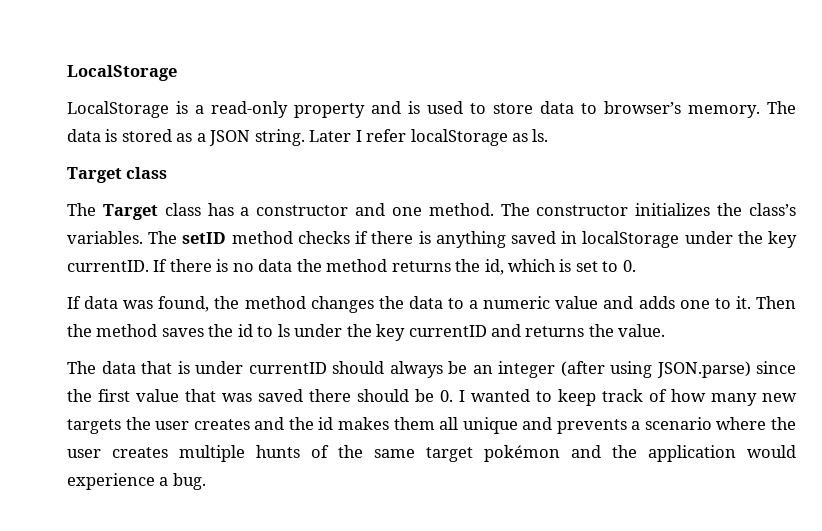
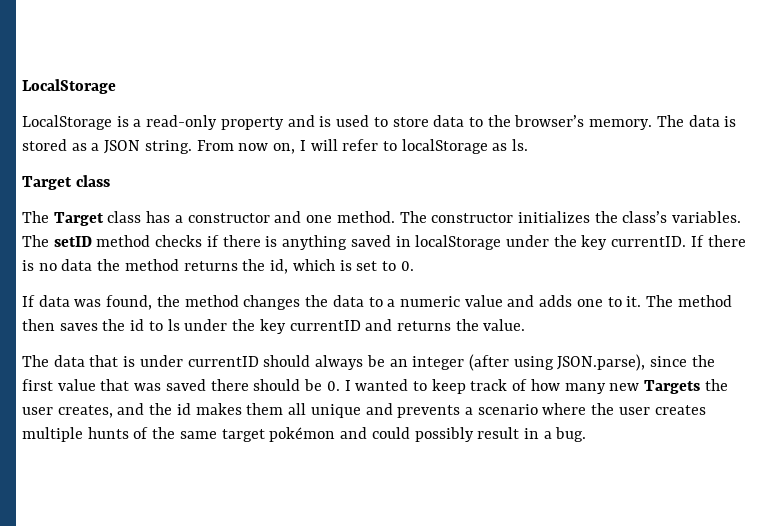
- LocalStorage is a read-only property and is used to store data to browser’s memory.
+ LocalStorage is a read-only property and is used to store data to the browser’s memory.
- Later I refer localStorage as ls.
+ From now on, I will refer to localStorage as ls.
- Then the method saves the id to ls under the key currentID and returns the value.
+ The method then saves the id to ls under the key currentID and returns the value.
- The data that is under currentID should always be an integer (after using JSON.parse) since the first value that was saved there should be 0. I wanted to keep track of how many new targets the user creates and the id makes them all unique and prevents a scenario where the user creates multiple hunts of the same target pokémon and the application would experience a bug.
+ The data that is under currentID should always be an integer (after using JSON.parse), since the first value that was saved there should be 0. I wanted to keep track of how many new Targets the user creates, and the id makes them all unique and prevents a scenario where the user creates multiple hunts of the same target pokémon and could possibly result in a bug.

